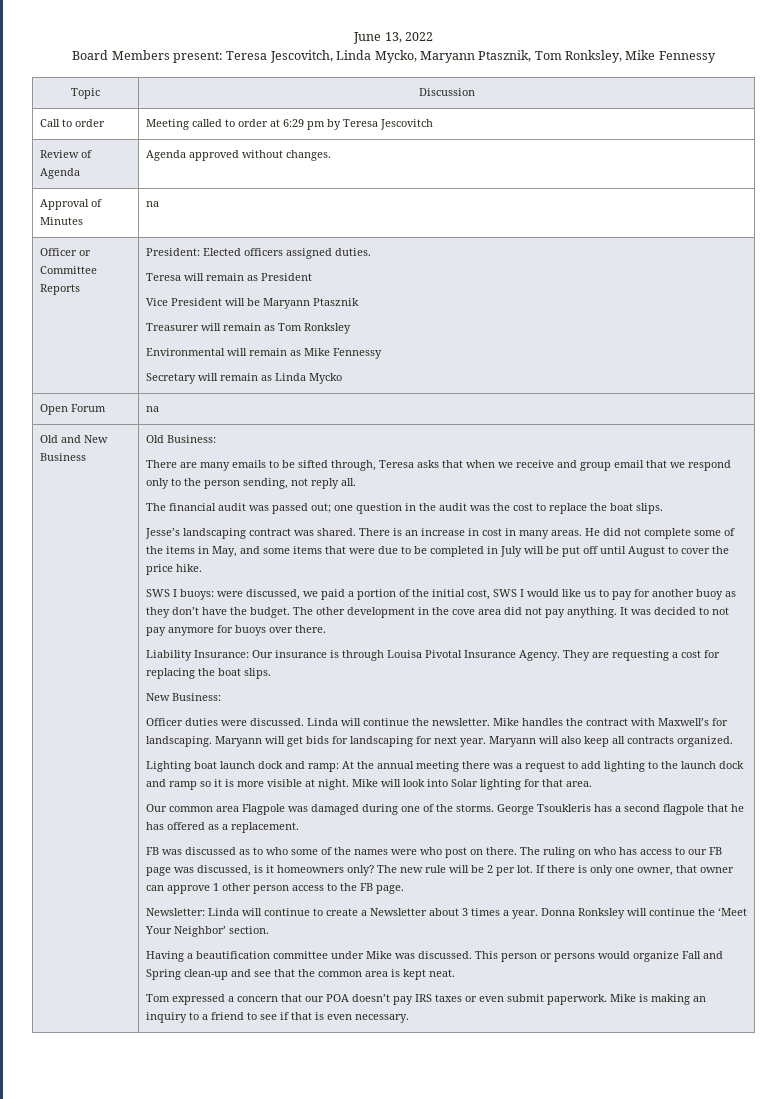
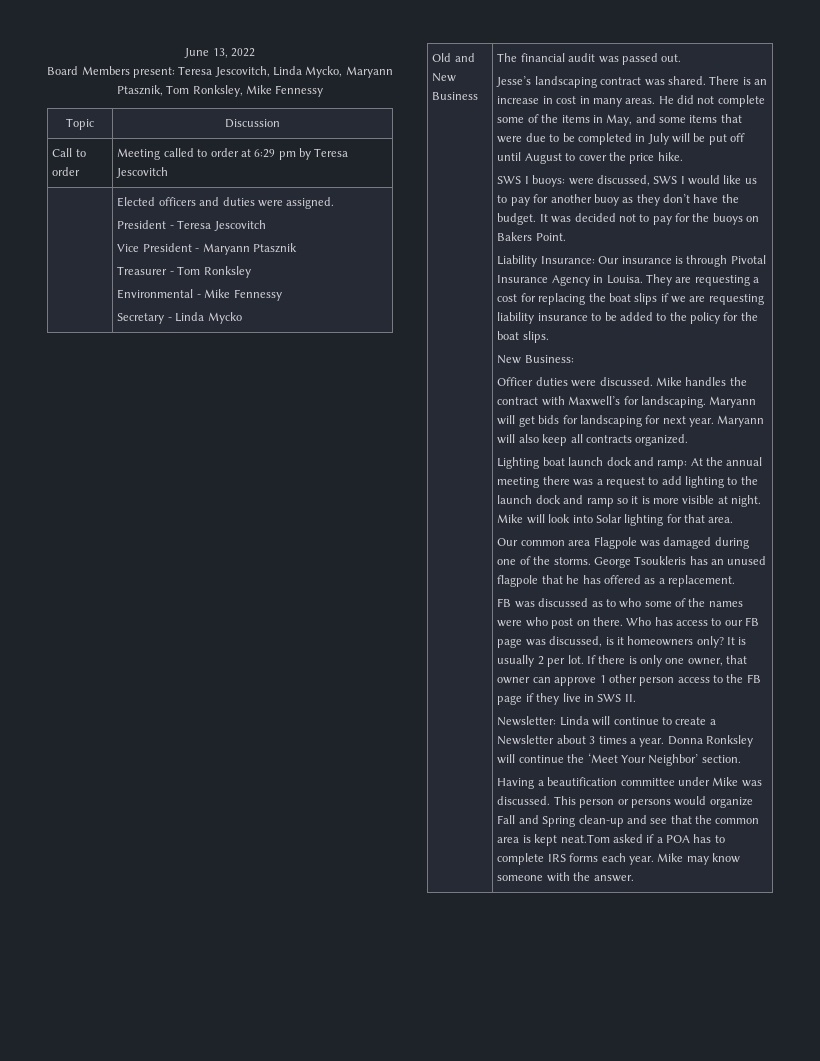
- Review of Agenda | Agenda approved without changes.
- Approval of Minutes | na
- Officer or Committee Reports | President: Elected officers assigned duties.
- Teresa will remain as President
- Vice President will be Maryann Ptasznik
- Treasurer will remain as Tom Ronksley
- Environmental will remain as Mike Fennessy
- Secretary will remain as Linda Mycko
+ | Elected officers and duties were assigned.
+ President - Teresa Jescovitch
+ Vice President - Maryann Ptasznik
+ Treasurer - Tom Ronksley
+ Environmental - Mike Fennessy
+ Secretary - Linda Mycko
- Open Forum | na
- Old Business:
- There are many emails to be sifted through, Teresa asks that when we receive and group email that we respond only to the person sending, not reply all.
- The financial audit was passed out; one question in the audit was the cost to replace the boat slips.
+ The financial audit was passed out.
- SWS I buoys: were discussed, we paid a portion of the initial cost, SWS I would like us to pay for another buoy as they don’t have the budget.
+ SWS I buoys: were discussed, SWS I would like us to pay for another buoy as they don’t have the budget.
- The other development in the cove area did not pay anything. It was decided to not pay anymore for buoys over there.
+ It was decided not to pay for the buoys on Bakers Point.
- Liability Insurance: Our insurance is through Louisa Pivotal Insurance Agency.
+ Liability Insurance: Our insurance is through Pivotal Insurance Agency in Louisa.
- They are requesting a cost for replacing the boat slips.
+ They are requesting a cost for replacing the boat slips if we are requesting liability insurance to be added to the policy for the boat slips.
- Linda will continue the newsletter.
- George Tsoukleris has a second flagpole that he has offered as a replacement.
+ George Tsoukleris has an unused flagpole that he has offered as a replacement.
- The ruling on who has access to our FB page was discussed, is it homeowners only?
+ Who has access to our FB page was discussed, is it homeowners only?
- The new rule will be 2 per lot.
+ It is usually 2 per lot.
- If there is only one owner, that owner can approve 1 other person access to the FB page.
+ If there is only one owner, that owner can approve 1 other person access to the FB page if they live in SWS II.
- This person or persons would organize Fall and Spring clean-up and see that the common area is kept neat.
- Tom expressed a concern that our POA doesn’t pay IRS taxes or even submit paperwork. Mike is making an inquiry to a friend to see if that is even necessary.
+ This person or persons would organize Fall and Spring clean-up and see that the common area is kept neat.Tom asked if a POA has to complete IRS forms each year. Mike may know someone with the answer.

